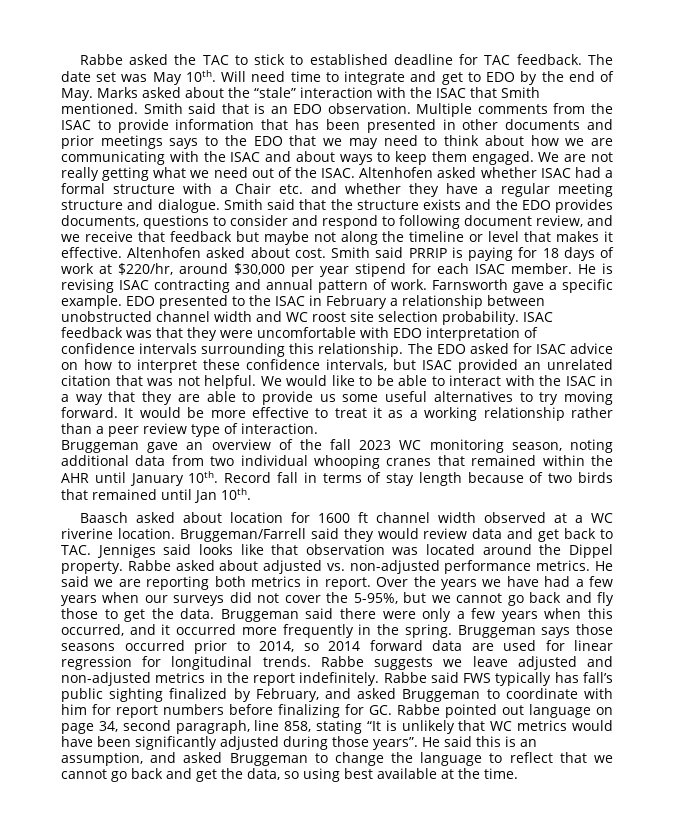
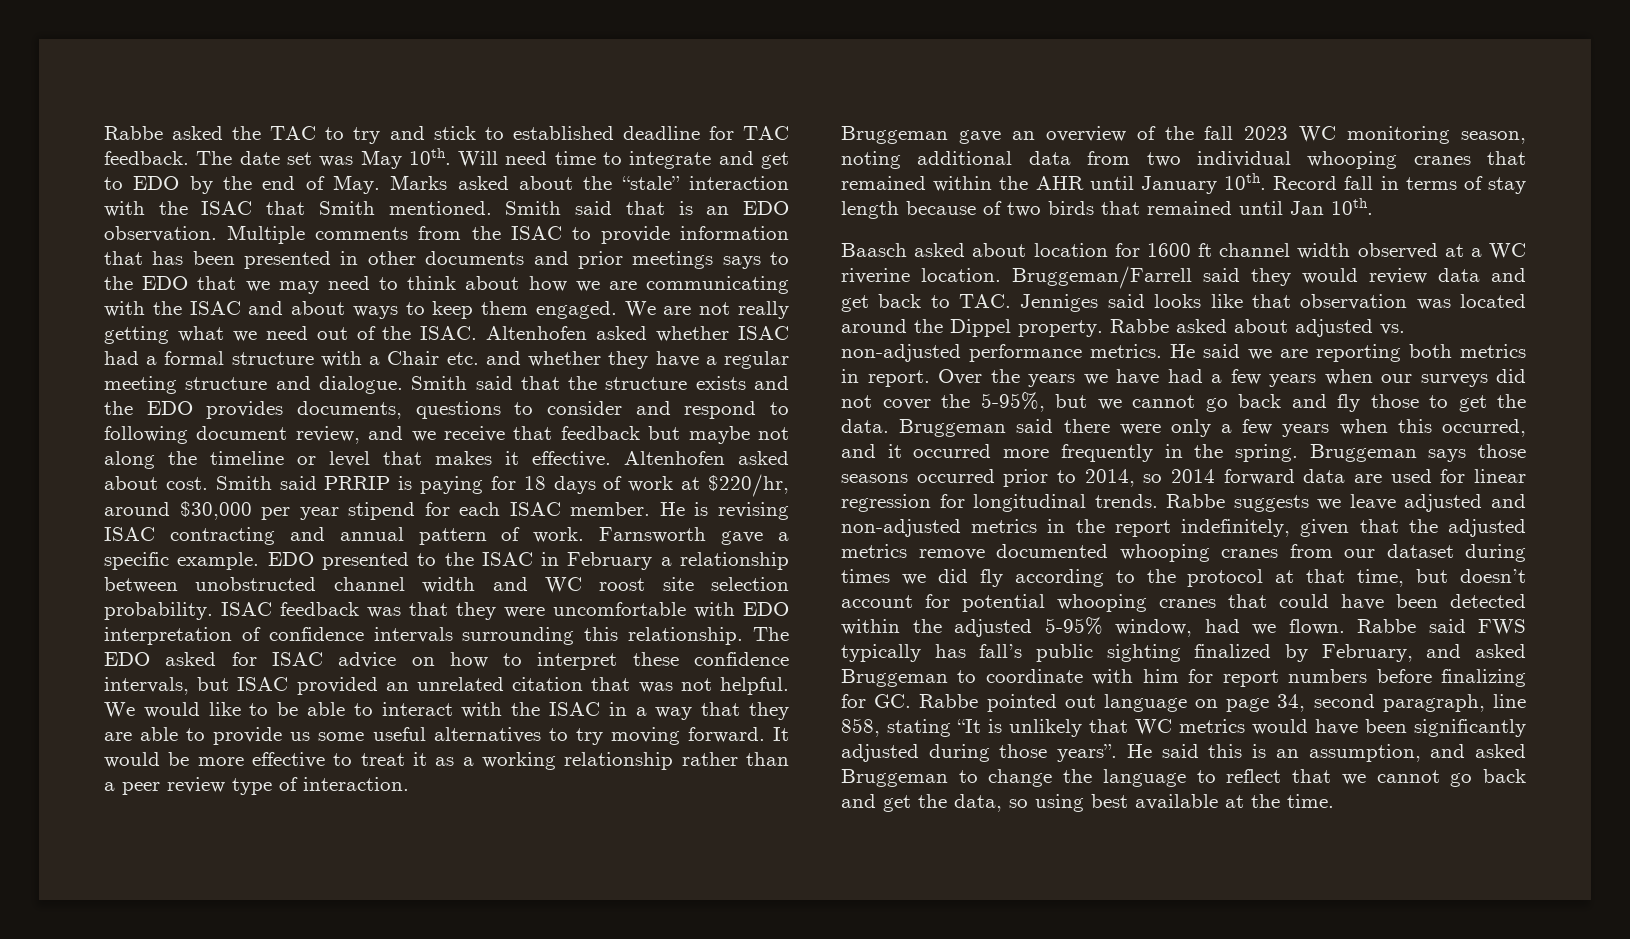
- Rabbe asked the TAC to stick to established deadline for TAC feedback.
+ Rabbe asked the TAC to try and stick to established deadline for TAC feedback.
- Rabbe suggests we leave adjusted and non-adjusted metrics in the report indefinitely.
+ Rabbe suggests we leave adjusted and non-adjusted metrics in the report indefinitely, given that the adjusted metrics remove documented whooping cranes from our dataset during times we did fly according to the protocol at that time, but doesn’t account for potential whooping cranes that could have been detected within the adjusted 5-95% window, had we flown.

